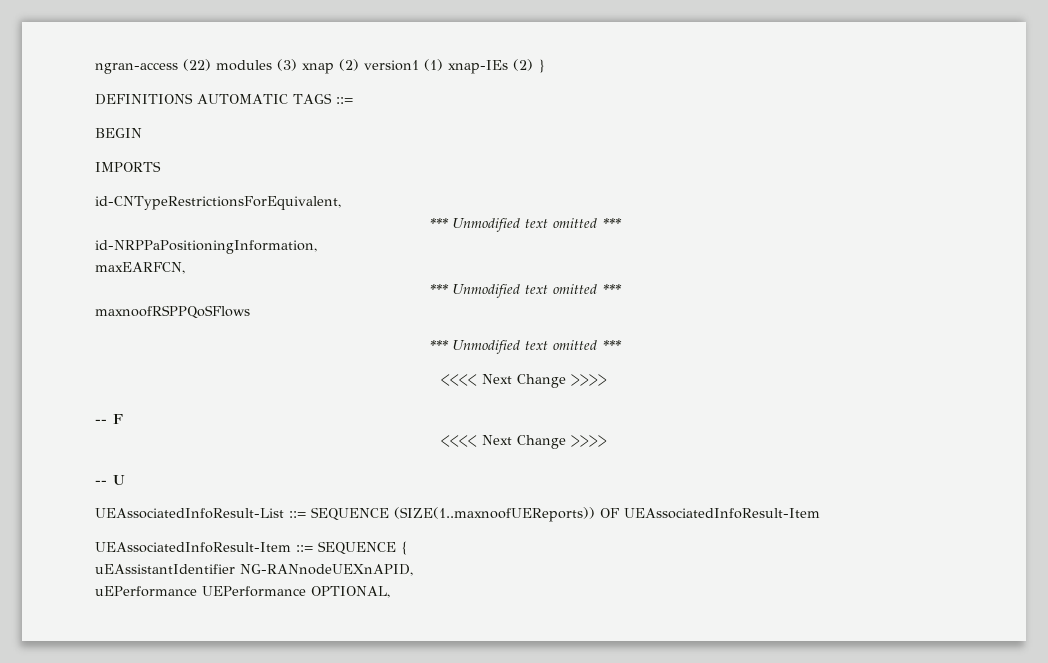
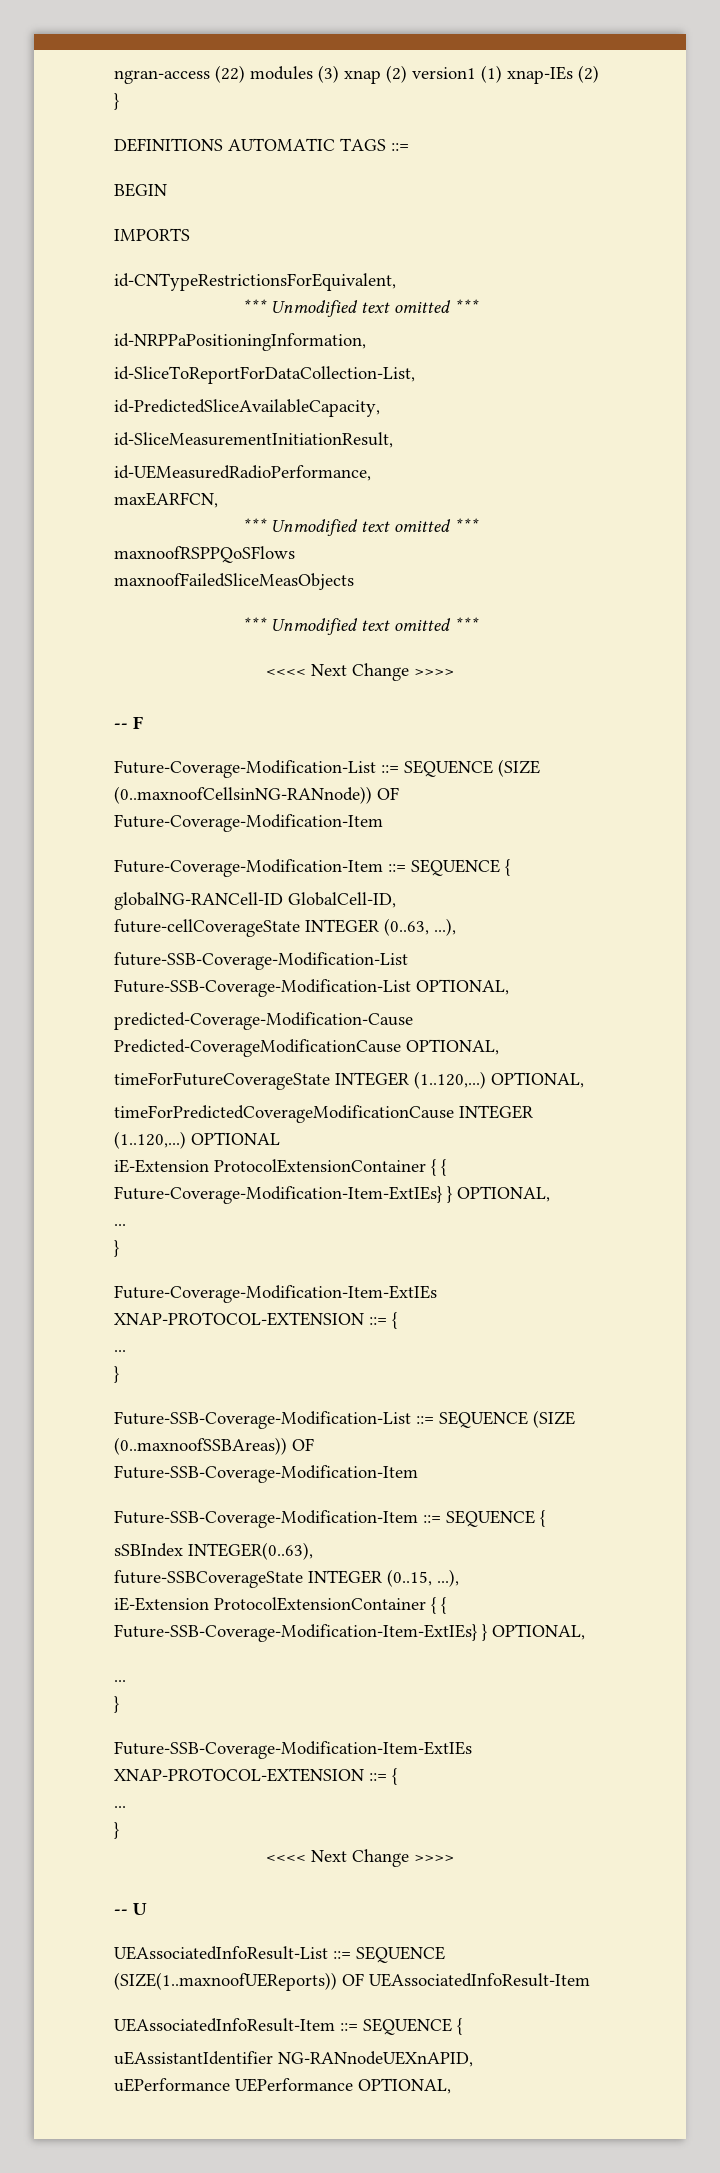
+ id-SliceToReportForDataCollection-List,
+ id-PredictedSliceAvailableCapacity,
+ id-SliceMeasurementInitiationResult,
+ id-UEMeasuredRadioPerformance,
+ maxnoofFailedSliceMeasObjects
+ Future-Coverage-Modification-List ::= SEQUENCE (SIZE (0..maxnoofCellsinNG-RANnode)) OF Future-Coverage-Modification-Item
+ Future-Coverage-Modification-Item ::= SEQUENCE {
+ globalNG-RANCell-ID GlobalCell-ID,
+ future-cellCoverageState INTEGER (0..63, ...),
+ future-SSB-Coverage-Modification-List Future-SSB-Coverage-Modification-List OPTIONAL,
+ predicted-Coverage-Modification-Cause Predicted-CoverageModificationCause OPTIONAL,
+ timeForFutureCoverageState INTEGER (1..120,...) OPTIONAL,
+ timeForPredictedCoverageModificationCause INTEGER (1..120,...) OPTIONAL
+ iE-Extension ProtocolExtensionContainer { { Future-Coverage-Modification-Item-ExtIEs} } OPTIONAL,
+ ...
+ }
+ Future-Coverage-Modification-Item-ExtIEs XNAP-PROTOCOL-EXTENSION ::= {
+ ...
+ }
+ Future-SSB-Coverage-Modification-List ::= SEQUENCE (SIZE (0..maxnoofSSBAreas)) OF Future-SSB-Coverage-Modification-Item
+ Future-SSB-Coverage-Modification-Item ::= SEQUENCE {
+ sSBIndex INTEGER(0..63),
+ future-SSBCoverageState INTEGER (0..15, ...),
+ iE-Extension ProtocolExtensionContainer { { Future-SSB-Coverage-Modification-Item-ExtIEs} } OPTIONAL,
+ ...
+ }
+ Future-SSB-Coverage-Modification-Item-ExtIEs XNAP-PROTOCOL-EXTENSION ::= {
+ ...
+ }

